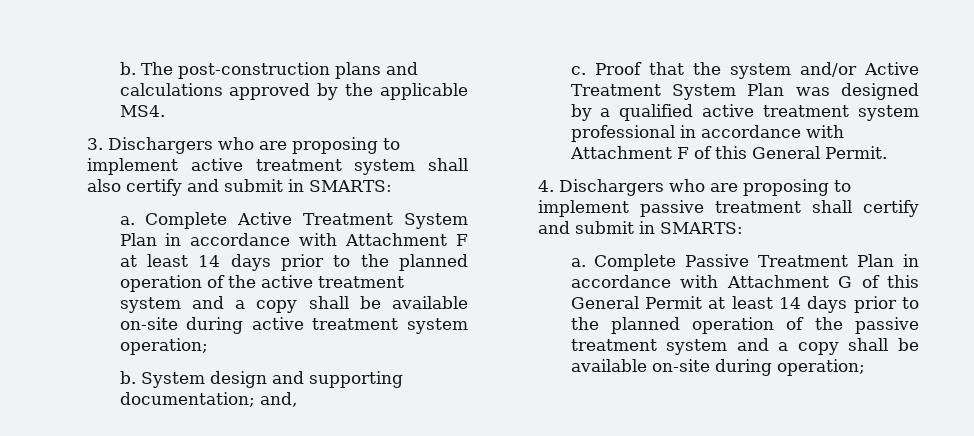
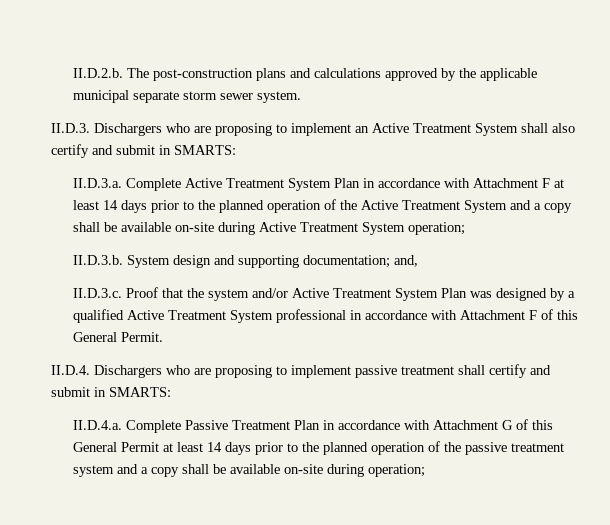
- b. The post-construction plans and calculations approved by the applicable MS4.
- 3. Dischargers who are proposing to implement active treatment system shall also certify and submit in SMARTS:
+ II.D.2.b. The post-construction plans and calculations approved by the applicable municipal separate storm sewer system.
+ II.D.3. Dischargers who are proposing to implement an Active Treatment System shall also certify and submit in SMARTS:
- a. Complete Active Treatment System Plan in accordance with Attachment F at least 14 days prior to the planned operation of the active treatment system and a copy shall be available on-site during active treatment system operation;
+ II.D.3.a. Complete Active Treatment System Plan in accordance with Attachment F at least 14 days prior to the planned operation of the Active Treatment System and a copy shall be available on-site during Active Treatment System operation;
- b. System design and supporting documentation; and,
+ II.D.3.b. System design and supporting documentation; and,
- c. Proof that the system and/or Active Treatment System Plan was designed by a qualified active treatment system professional in accordance with Attachment F of this General Permit.
+ II.D.3.c. Proof that the system and/or Active Treatment System Plan was designed by a qualified Active Treatment System professional in accordance with Attachment F of this General Permit.
- 4. Dischargers who are proposing to implement passive treatment shall certify and submit in SMARTS:
+ II.D.4. Dischargers who are proposing to implement passive treatment shall certify and submit in SMARTS:
- a. Complete Passive Treatment Plan in accordance with Attachment G of this General Permit at least 14 days prior to the planned operation of the passive treatment system and a copy shall be available on-site during operation;
+ II.D.4.a. Complete Passive Treatment Plan in accordance with Attachment G of this General Permit at least 14 days prior to the planned operation of the passive treatment system and a copy shall be available on-site during operation;

